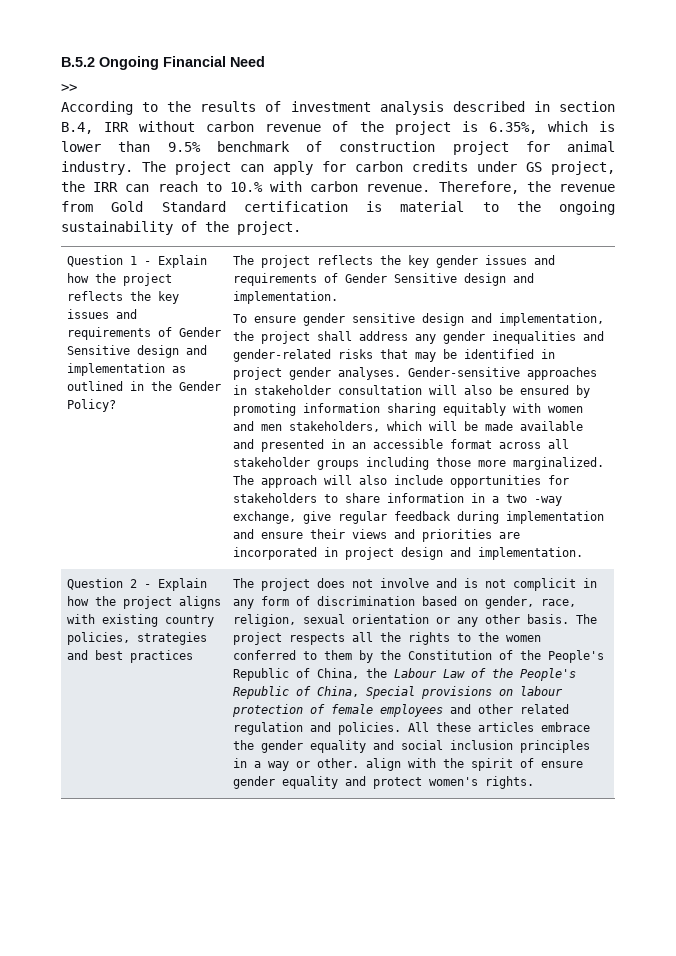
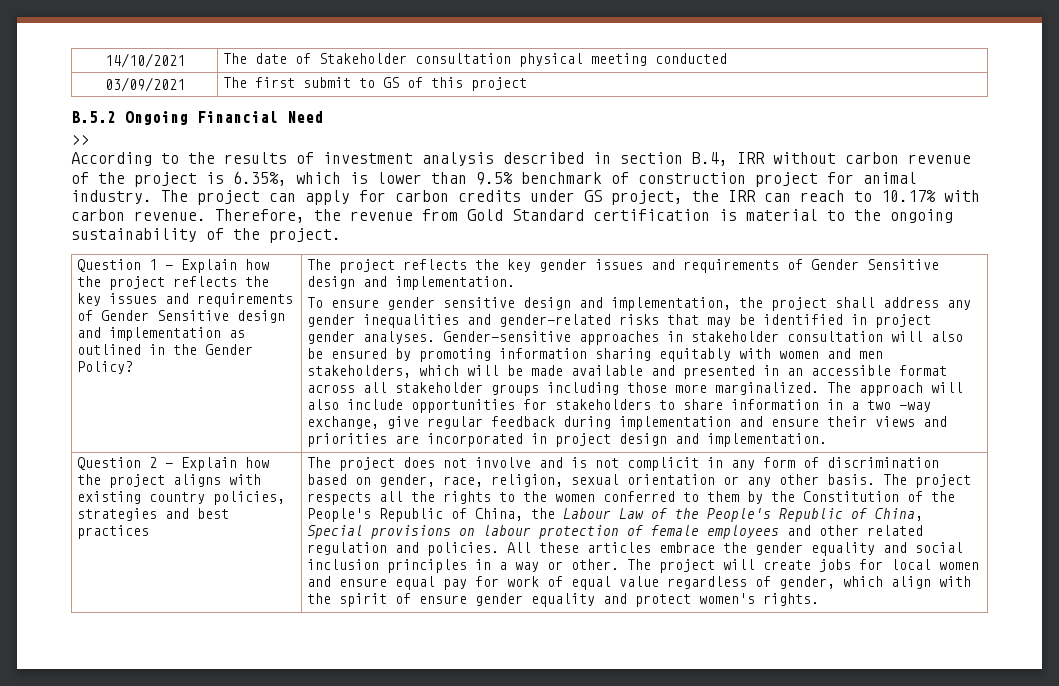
+ 14/10/2021 | The date of Stakeholder consultation physical meeting conducted
+ 03/09/2021 | The first submit to GS of this project
- The project can apply for carbon credits under GS project, the IRR can reach to 10.% with carbon revenue.
+ The project can apply for carbon credits under GS project, the IRR can reach to 10.17% with carbon revenue.
- All these articles embrace the gender equality and social inclusion principles in a way or other. align with the spirit of ensure gender equality and protect women's rights.
+ All these articles embrace the gender equality and social inclusion principles in a way or other. The project will create jobs for local women and ensure equal pay for work of equal value regardless of gender, which align with the spirit of ensure gender equality and protect women's rights.

